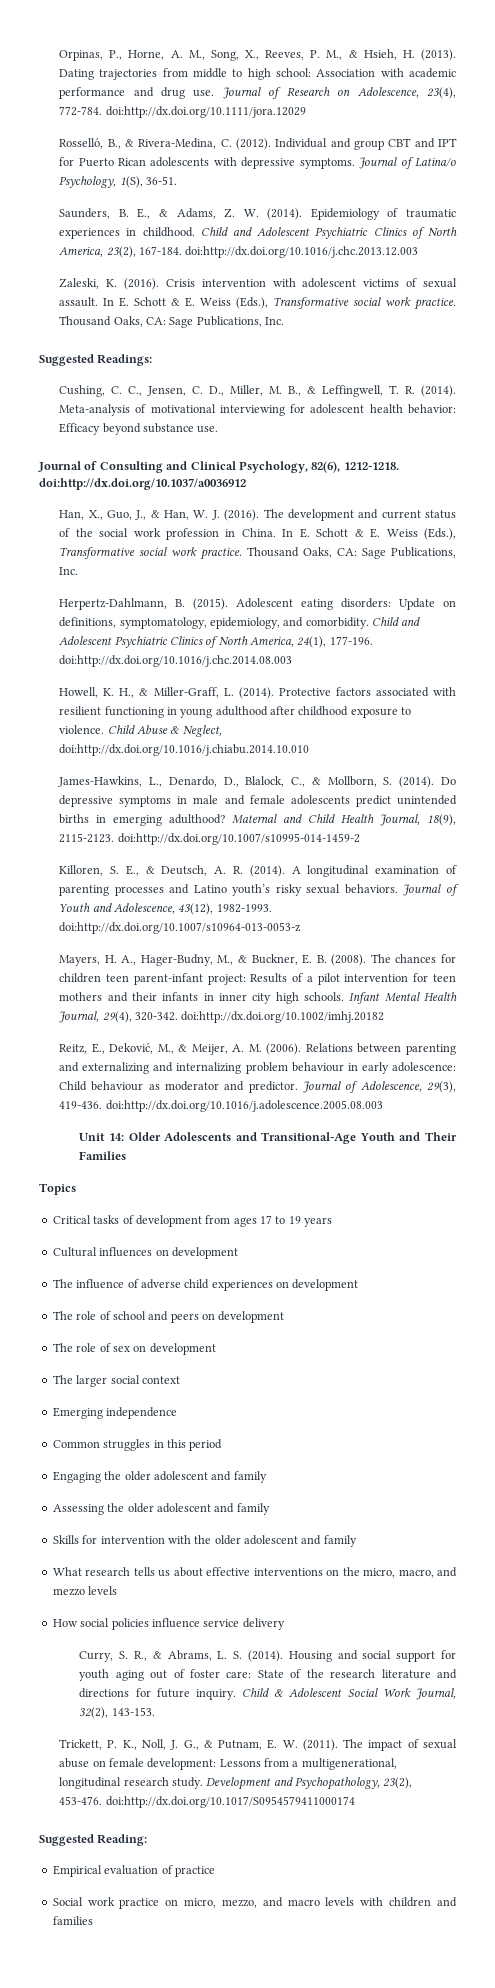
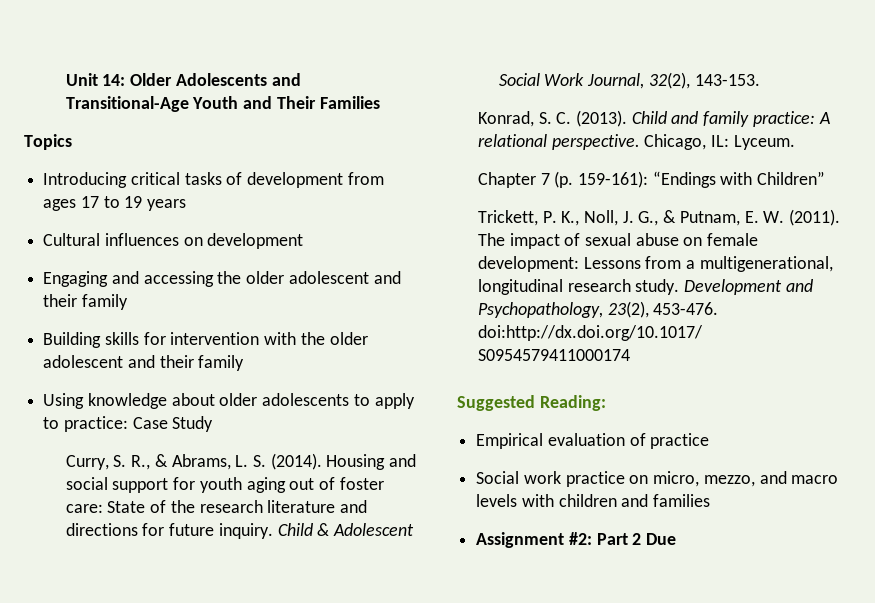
- Orpinas, P., Horne, A. M., Song, X., Reeves, P. M., & Hsieh, H. (2013). Dating trajectories from middle to high school: Association with academic performance and drug use. Journal of Research on Adolescence, 23(4), 772-784. doi:http://dx.doi.org/10.1111/jora.12029
- Rosselló, B., & Rivera-Medina, C. (2012). Individual and group CBT and IPT for Puerto Rican adolescents with depressive symptoms. Journal of Latina/o Psychology, 1(S), 36-51.
- Saunders, B. E., & Adams, Z. W. (2014). Epidemiology of traumatic experiences in childhood. Child and Adolescent Psychiatric Clinics of North America, 23(2), 167-184. doi:http://dx.doi.org/10.1016/j.chc.2013.12.003
- Zaleski, K. (2016). Crisis intervention with adolescent victims of sexual assault. In E. Schott & E. Weiss (Eds.), Transformative social work practice. Thousand Oaks, CA: Sage Publications, Inc.
- Suggested Readings:
- Cushing, C. C., Jensen, C. D., Miller, M. B., & Leffingwell, T. R. (2014). Meta-analysis of motivational interviewing for adolescent health behavior: Efficacy beyond substance use.
- Journal of Consulting and Clinical Psychology, 82(6), 1212-1218. doi:http://dx.doi.org/10.1037/a0036912
- Han, X., Guo, J., & Han, W. J. (2016). The development and current status of the social work profession in China. In E. Schott & E. Weiss (Eds.), Transformative social work practice. Thousand Oaks, CA: Sage Publications, Inc.
- Herpertz-Dahlmann, B. (2015). Adolescent eating disorders: Update on definitions, symptomatology, epidemiology, and comorbidity. Child and Adolescent Psychiatric Clinics of North America, 24(1), 177-196. doi:http://dx.doi.org/10.1016/j.chc.2014.08.003
- Howell, K. H., & Miller-Graff, L. (2014). Protective factors associated with resilient functioning in young adulthood after childhood exposure to violence. Child Abuse & Neglect, doi:http://dx.doi.org/10.1016/j.chiabu.2014.10.010
- James-Hawkins, L., Denardo, D., Blalock, C., & Mollborn, S. (2014). Do depressive symptoms in male and female adolescents predict unintended births in emerging adulthood? Maternal and Child Health Journal, 18(9), 2115-2123. doi:http://dx.doi.org/10.1007/s10995-014-1459-2
- Killoren, S. E., & Deutsch, A. R. (2014). A longitudinal examination of parenting processes and Latino youth’s risky sexual behaviors. Journal of Youth and Adolescence, 43(12), 1982-1993. doi:http://dx.doi.org/10.1007/s10964-013-0053-z
- Mayers, H. A., Hager-Budny, M., & Buckner, E. B. (2008). The chances for children teen parent-infant project: Results of a pilot intervention for teen mothers and their infants in inner city high schools. Infant Mental Health Journal, 29(4), 320-342. doi:http://dx.doi.org/10.1002/imhj.20182
- Reitz, E., Deković, M., & Meijer, A. M. (2006). Relations between parenting and externalizing and internalizing problem behaviour in early adolescence: Child behaviour as moderator and predictor. Journal of Adolescence, 29(3), 419-436. doi:http://dx.doi.org/10.1016/j.adolescence.2005.08.003
- Critical tasks of development from ages 17 to 19 years
+ Introducing critical tasks of development from ages 17 to 19 years
- The influence of adverse child experiences on development
- The role of school and peers on development
- The role of sex on development
- The larger social context
- Emerging independence
- Common struggles in this period
- Engaging the older adolescent and family
- Assessing the older adolescent and family
- Skills for intervention with the older adolescent and family
- What research tells us about effective interventions on the micro, macro, and mezzo levels
- How social policies influence service delivery
+ Engaging and accessing the older adolescent and their family
+ Building skills for intervention with the older adolescent and their family
+ Using knowledge about older adolescents to apply to practice: Case Study
+ Konrad, S. C. (2013). Child and family practice: A relational perspective. Chicago, IL: Lyceum.
+ Chapter 7 (p. 159-161): “Endings with Children”
+ Assignment #2: Part 2 Due

